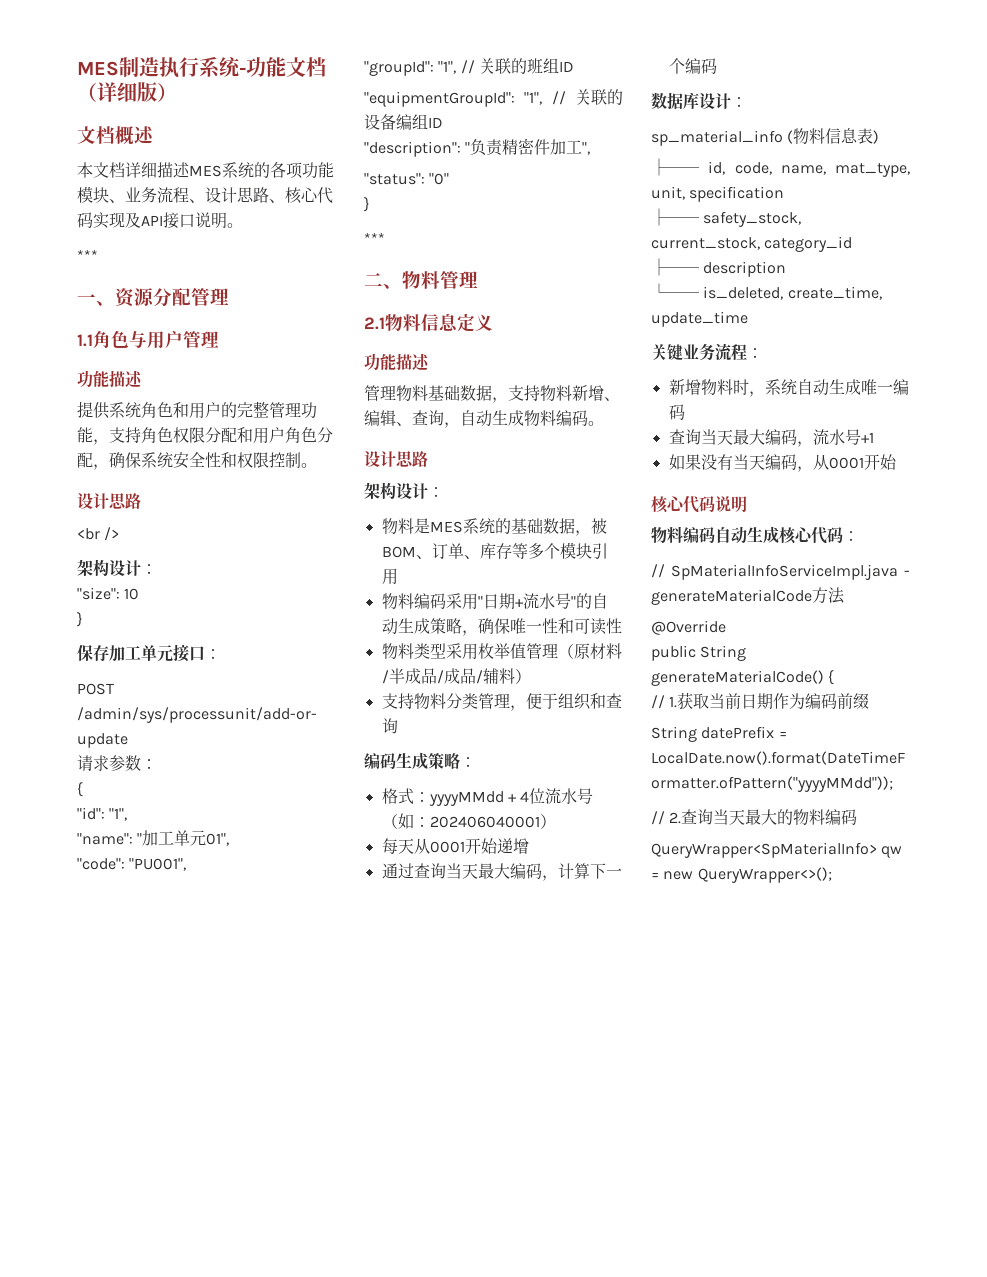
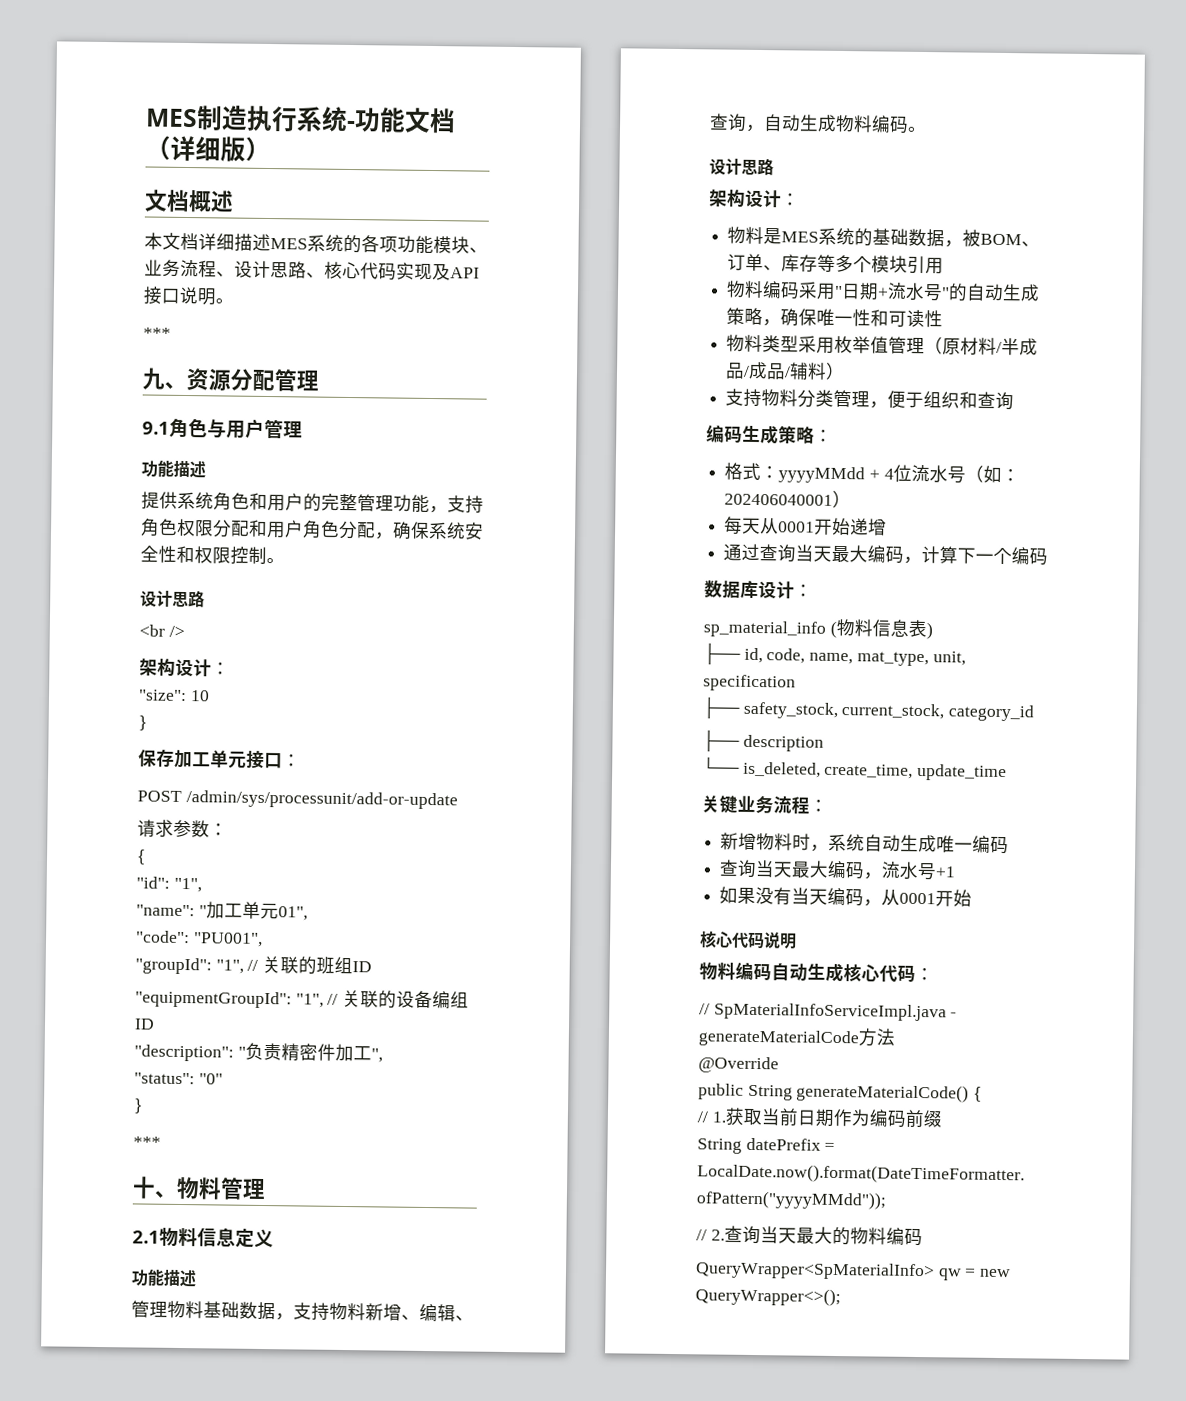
- 一、资源分配管理
+ 九、资源分配管理
- 1.1角色与用户管理
+ 9.1角色与用户管理
- 二、物料管理
+ 十、物料管理

